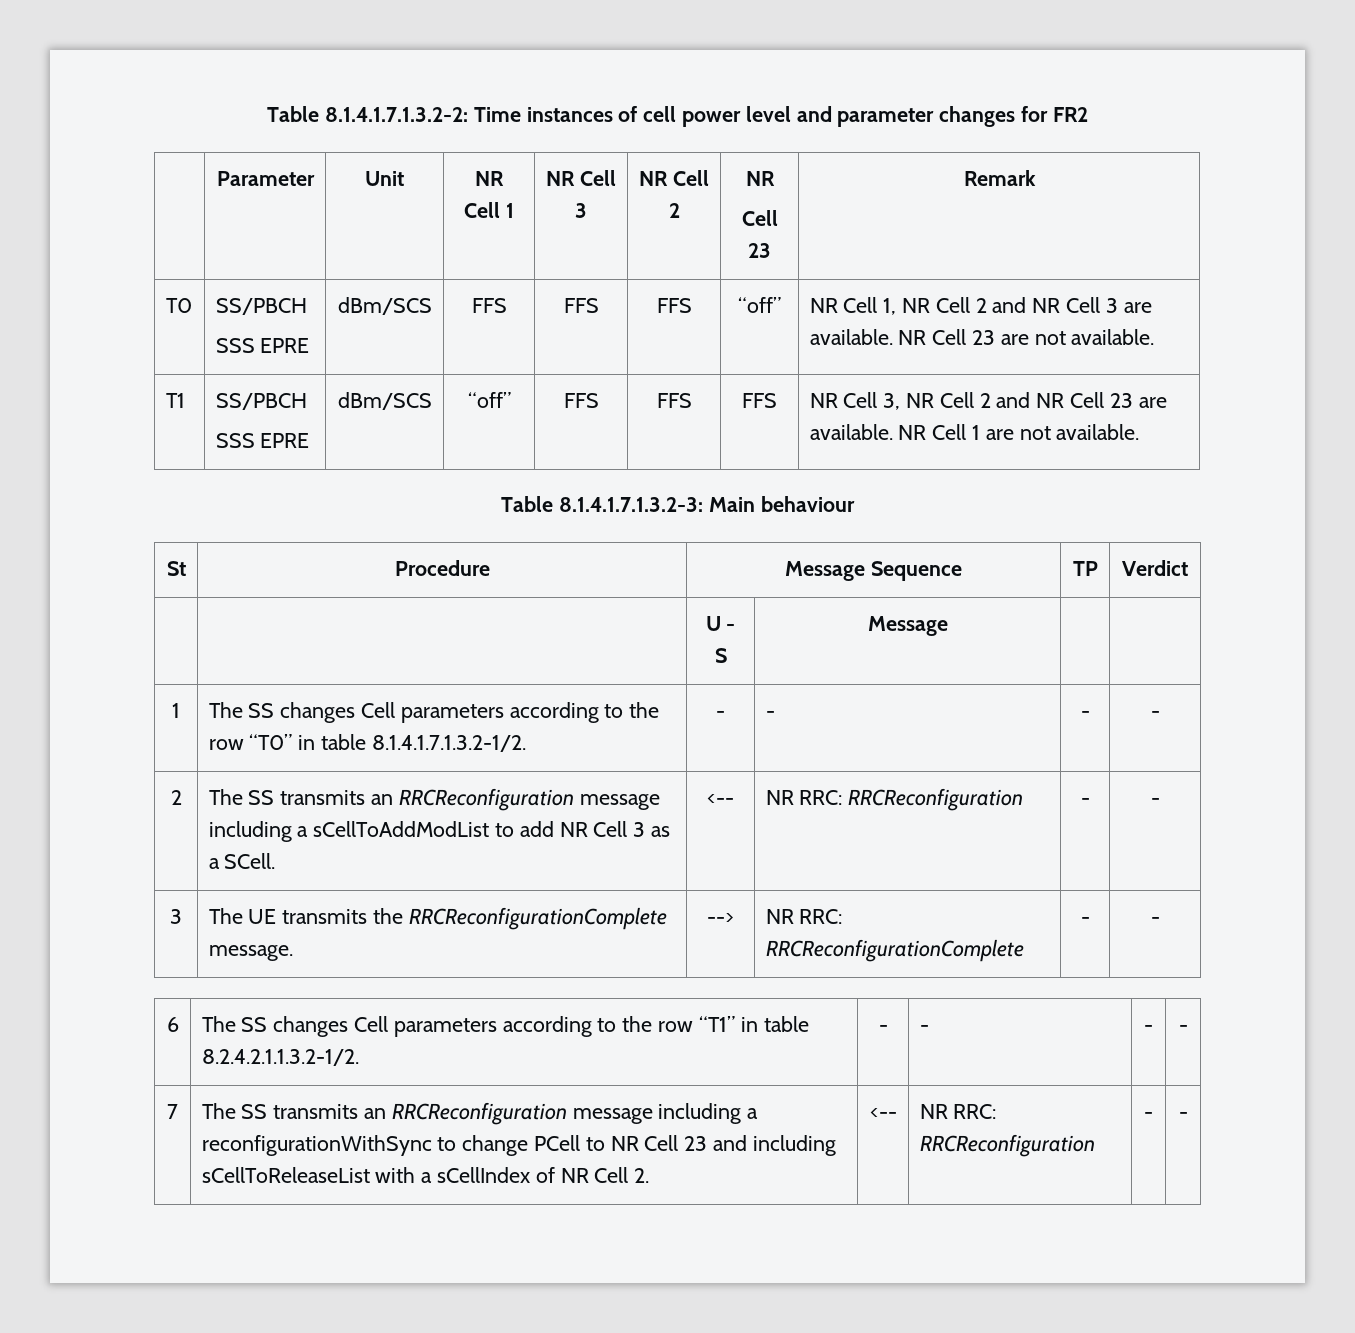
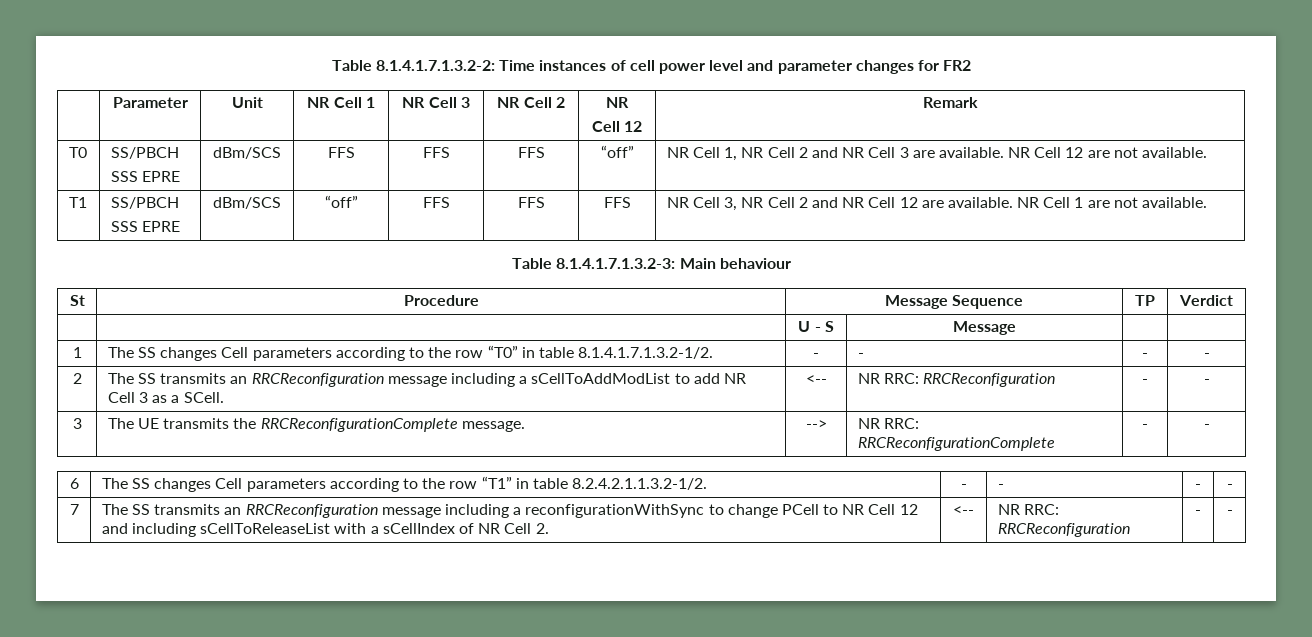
  | Parameter | Unit | NR Cell 1 | NR Cell 3 | NR Cell 2 | NR
- Cell 23 | Remark
+ Cell 12 | Remark
  T0 | SS/PBCH
- SSS EPRE | dBm/SCS | FFS | FFS | FFS | “off” | NR Cell 1, NR Cell 2 and NR Cell 3 are available. NR Cell 23 are not available.
+ SSS EPRE | dBm/SCS | FFS | FFS | FFS | “off” | NR Cell 1, NR Cell 2 and NR Cell 3 are available. NR Cell 12 are not available.
  T1 | SS/PBCH
- SSS EPRE | dBm/SCS | “off” | FFS | FFS | FFS | NR Cell 3, NR Cell 2 and NR Cell 23 are available. NR Cell 1 are not available.
+ SSS EPRE | dBm/SCS | “off” | FFS | FFS | FFS | NR Cell 3, NR Cell 2 and NR Cell 12 are available. NR Cell 1 are not available.
- 7 | The SS transmits an RRCReconfiguration message including a reconfigurationWithSync to change PCell to NR Cell 23 and including sCellToReleaseList with a sCellIndex of NR Cell 2. | <-- | NR RRC: RRCReconfiguration | - | -
+ 7 | The SS transmits an RRCReconfiguration message including a reconfigurationWithSync to change PCell to NR Cell 12 and including sCellToReleaseList with a sCellIndex of NR Cell 2. | <-- | NR RRC: RRCReconfiguration | - | -

